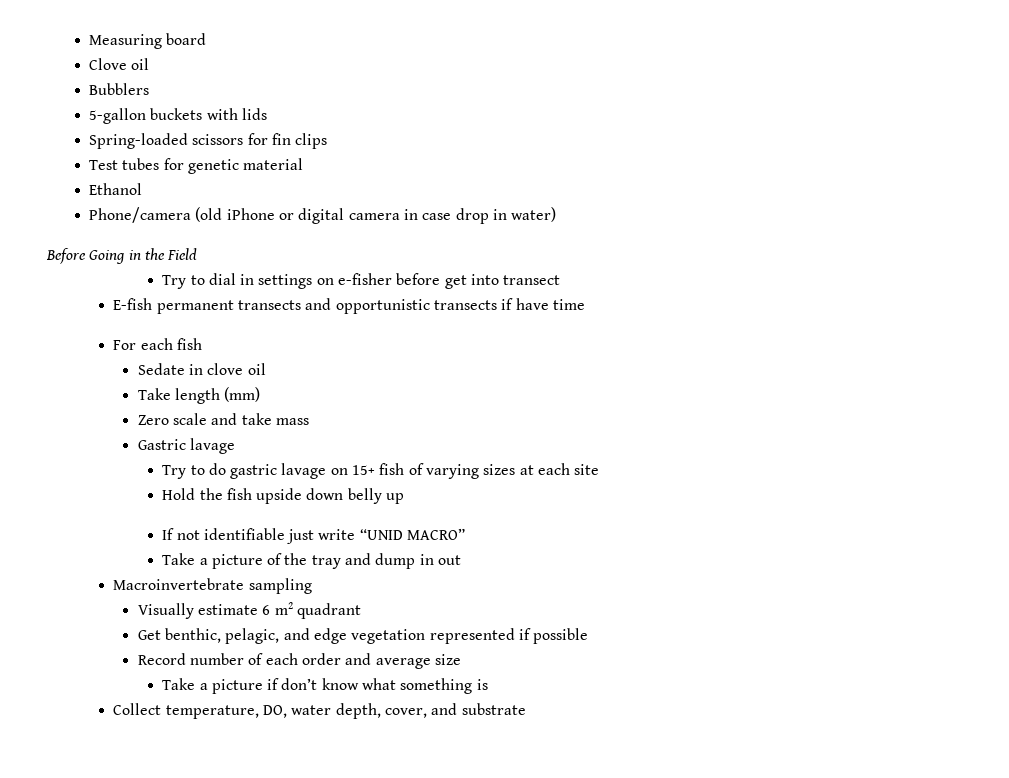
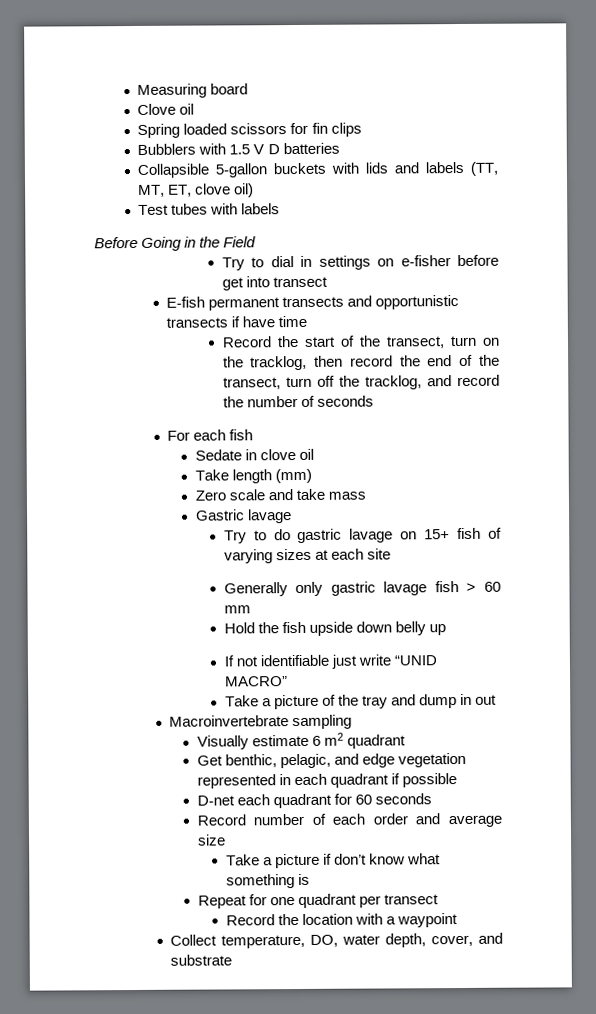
- Bubblers
- 5-gallon buckets with lids
- Spring-loaded scissors for fin clips
- Test tubes for genetic material
- Ethanol
- Phone/camera (old iPhone or digital camera in case drop in water)
+ Spring loaded scissors for fin clips
+ Bubblers with 1.5 V D batteries
+ Collapsible 5-gallon buckets with lids and labels (TT, MT, ET, clove oil)
+ Test tubes with labels
+ Record the start of the transect, turn on the tracklog, then record the end of the transect, turn off the tracklog, and record the number of seconds
+ Generally only gastric lavage fish > 60 mm
- Get benthic, pelagic, and edge vegetation represented if possible
+ Get benthic, pelagic, and edge vegetation represented in each quadrant if possible
+ D-net each quadrant for 60 seconds
+ Repeat for one quadrant per transect
+ Record the location with a waypoint

